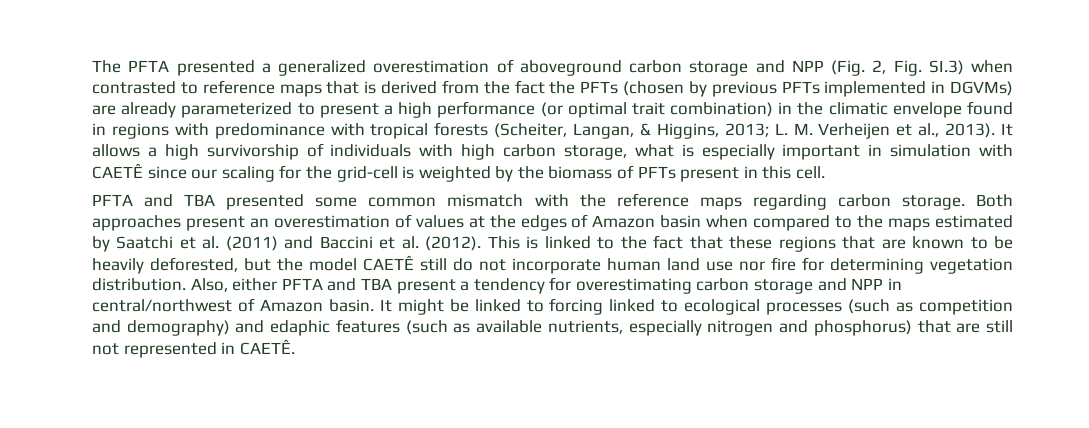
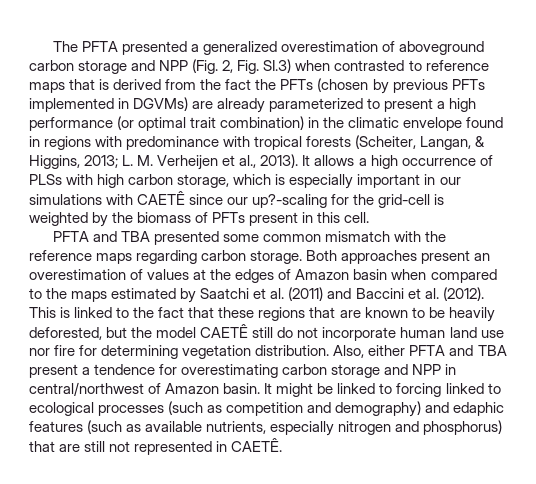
- It allows a high survivorship of individuals with high carbon storage, what is especially important in simulation with CAETÊ since our scaling for the grid-cell is weighted by the biomass of PFTs present in this cell.
+ It allows a high occurrence of PLSs with high carbon storage, which is especially important in our simulations with CAETÊ since our up?-scaling for the grid-cell is weighted by the biomass of PFTs present in this cell.
- Also, either PFTA and TBA present a tendency for overestimating carbon storage and NPP in central/northwest of Amazon basin.
+ Also, either PFTA and TBA present a tendence for overestimating carbon storage and NPP in central/northwest of Amazon basin.

